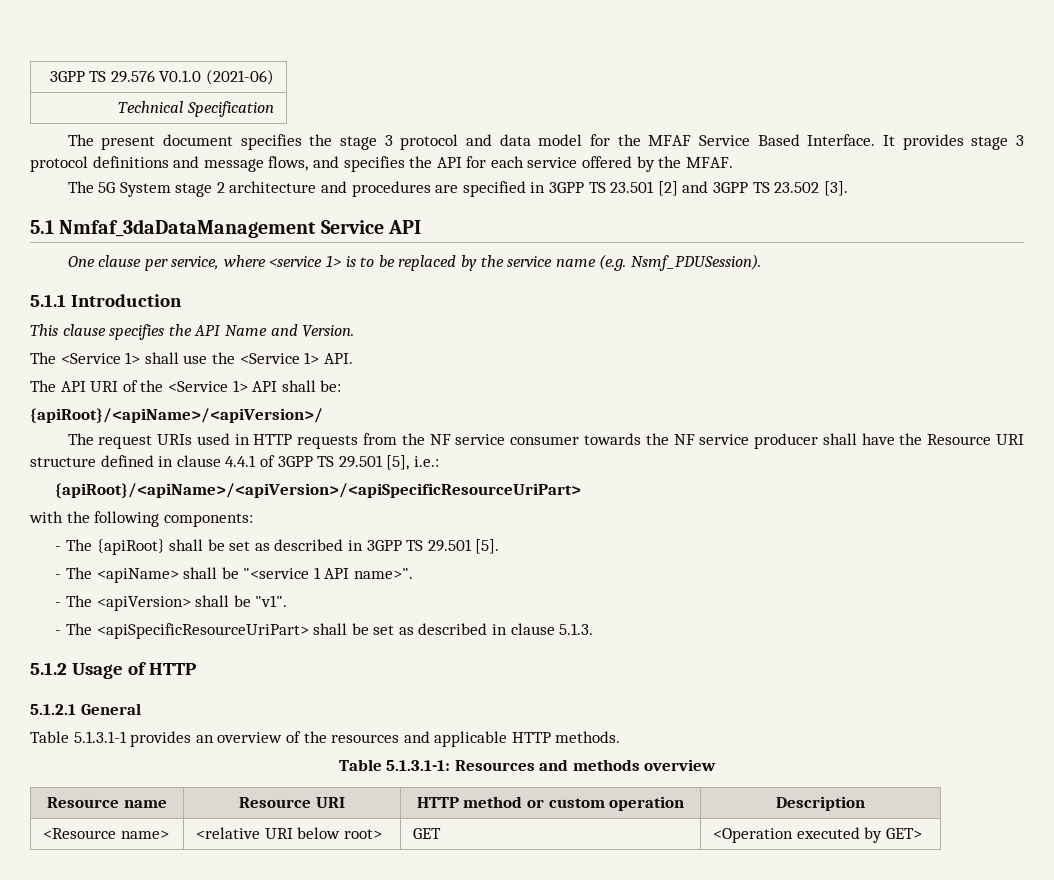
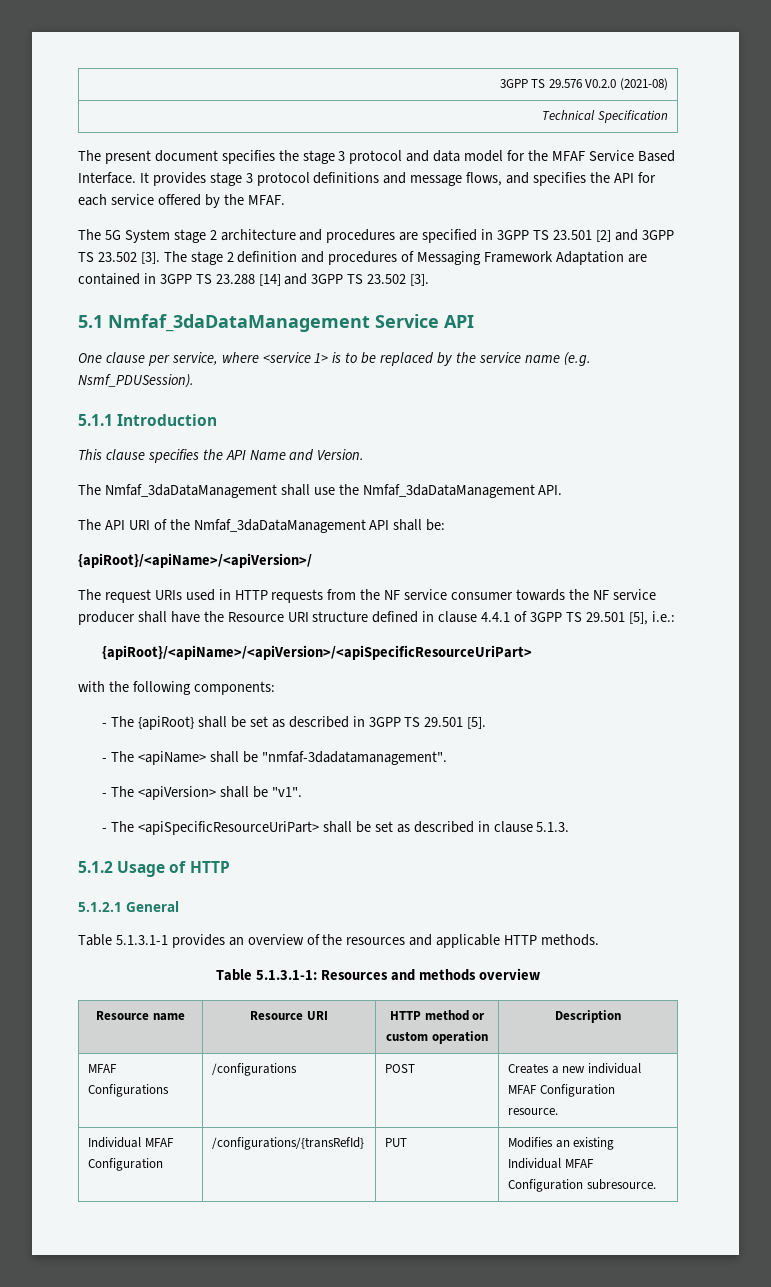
- 3GPP TS 29.576 V0.1.0 (2021-06)
+ 3GPP TS 29.576 V0.2.0 (2021-08)
+ The stage 2 definition and procedures of Messaging Framework Adaptation are contained in 3GPP TS 23.288 [14] and 3GPP TS 23.502 [3].
- The <Service 1> shall use the <Service 1> API.
+ The Nmfaf_3daDataManagement shall use the Nmfaf_3daDataManagement API.
- The API URI of the <Service 1> API shall be:
+ The API URI of the Nmfaf_3daDataManagement API shall be:
- - The <apiName> shall be "<service 1 API name>".
+ - The <apiName> shall be "nmfaf-3dadatamanagement".
- <Resource name> | <relative URI below root> | GET | <Operation executed by GET>
+ MFAF Configurations | /configurations | POST | Creates a new individual MFAF Configuration resource.
+ Individual MFAF Configuration | /configurations/{transRefId} | PUT | Modifies an existing Individual MFAF Configuration subresource.

